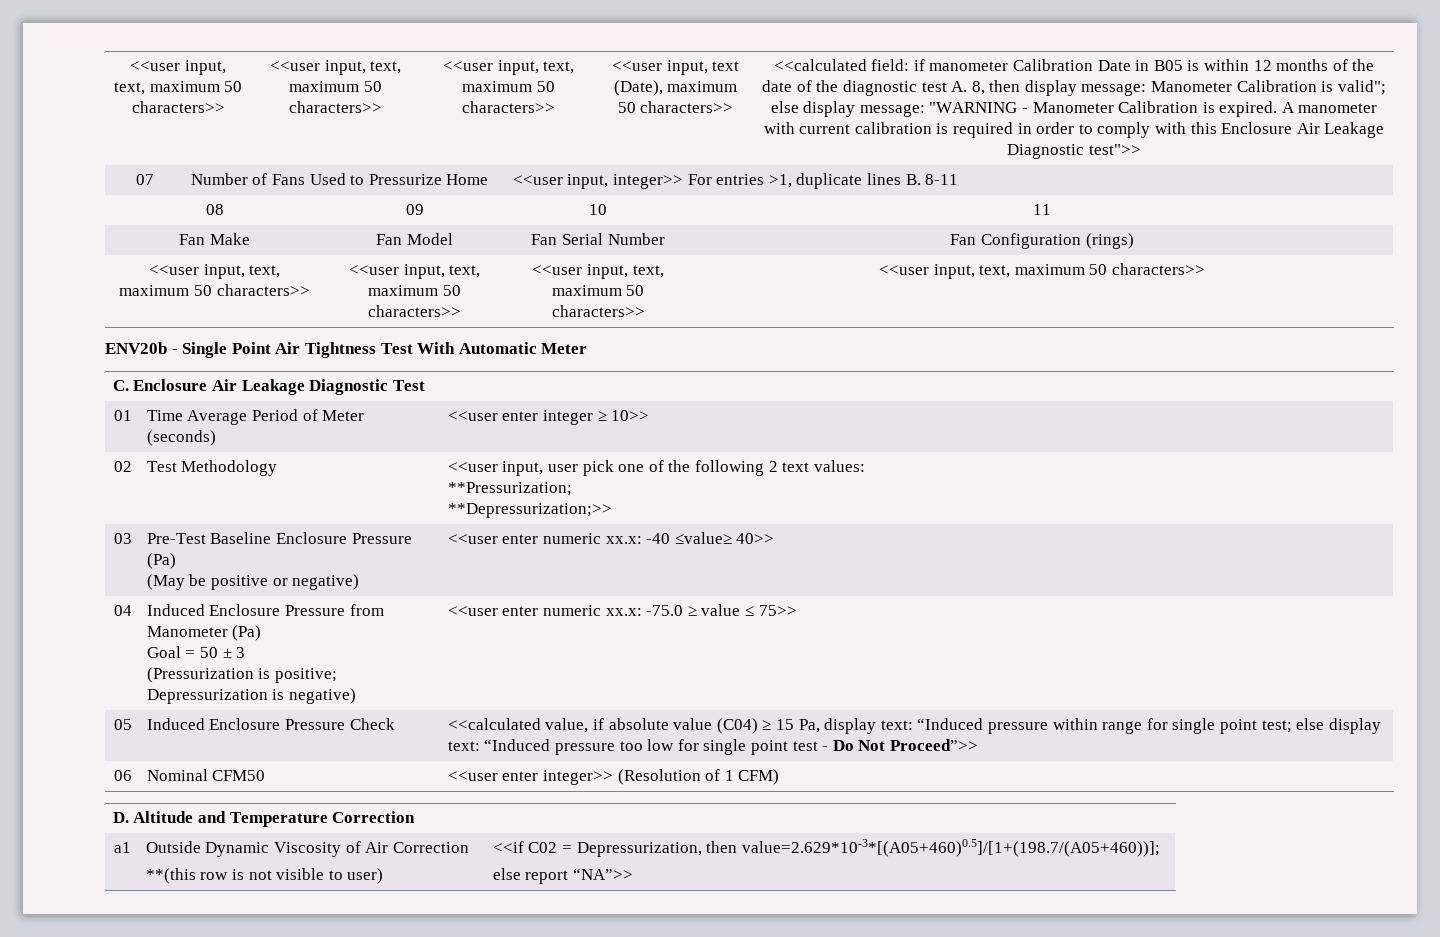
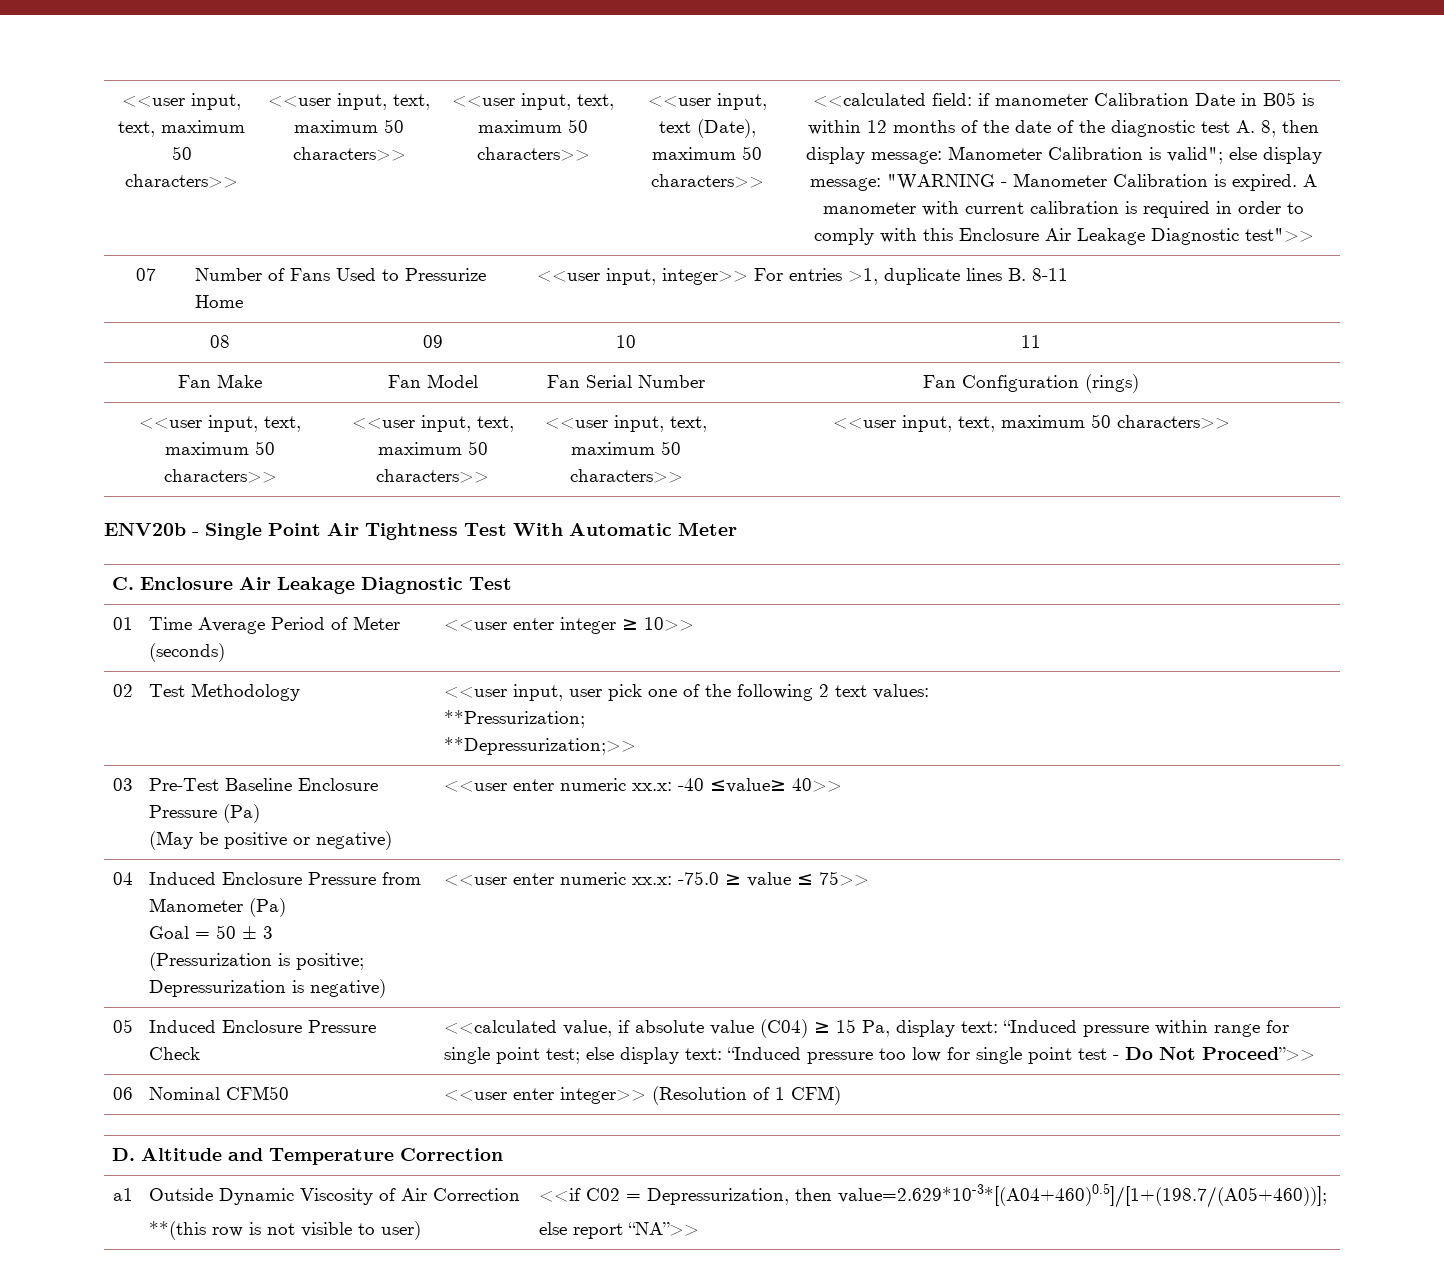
  a1 | Outside Dynamic Viscosity of Air Correction
- **(this row is not visible to user) | <<if C02 = Depressurization, then value=2.629*10-3*[(A05+460)0.5]/[1+(198.7/(A05+460))];
+ **(this row is not visible to user) | <<if C02 = Depressurization, then value=2.629*10-3*[(A04+460)0.5]/[1+(198.7/(A05+460))];

